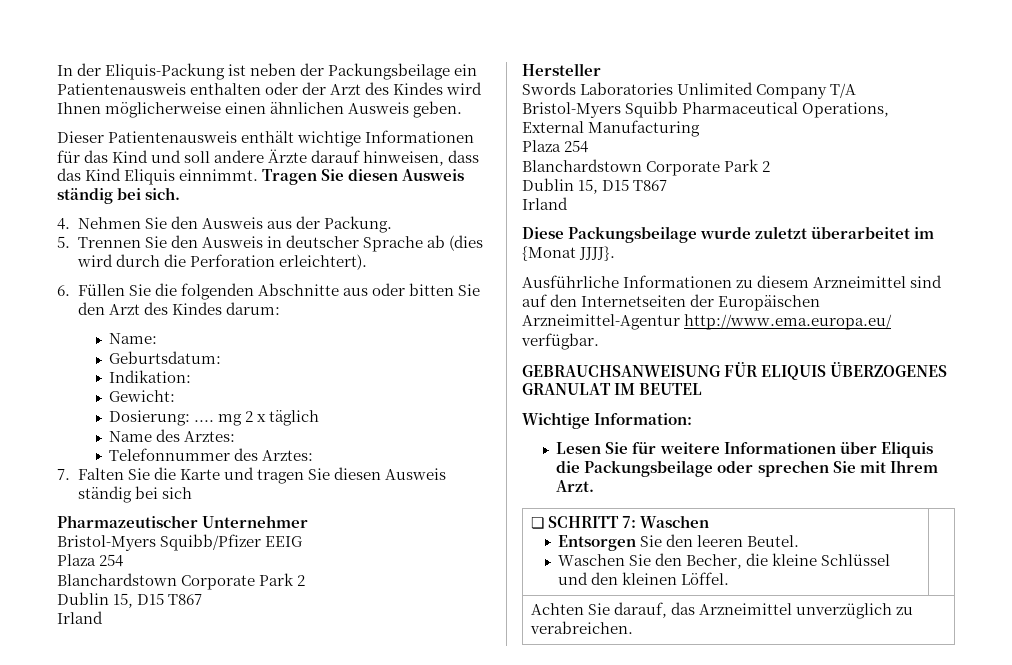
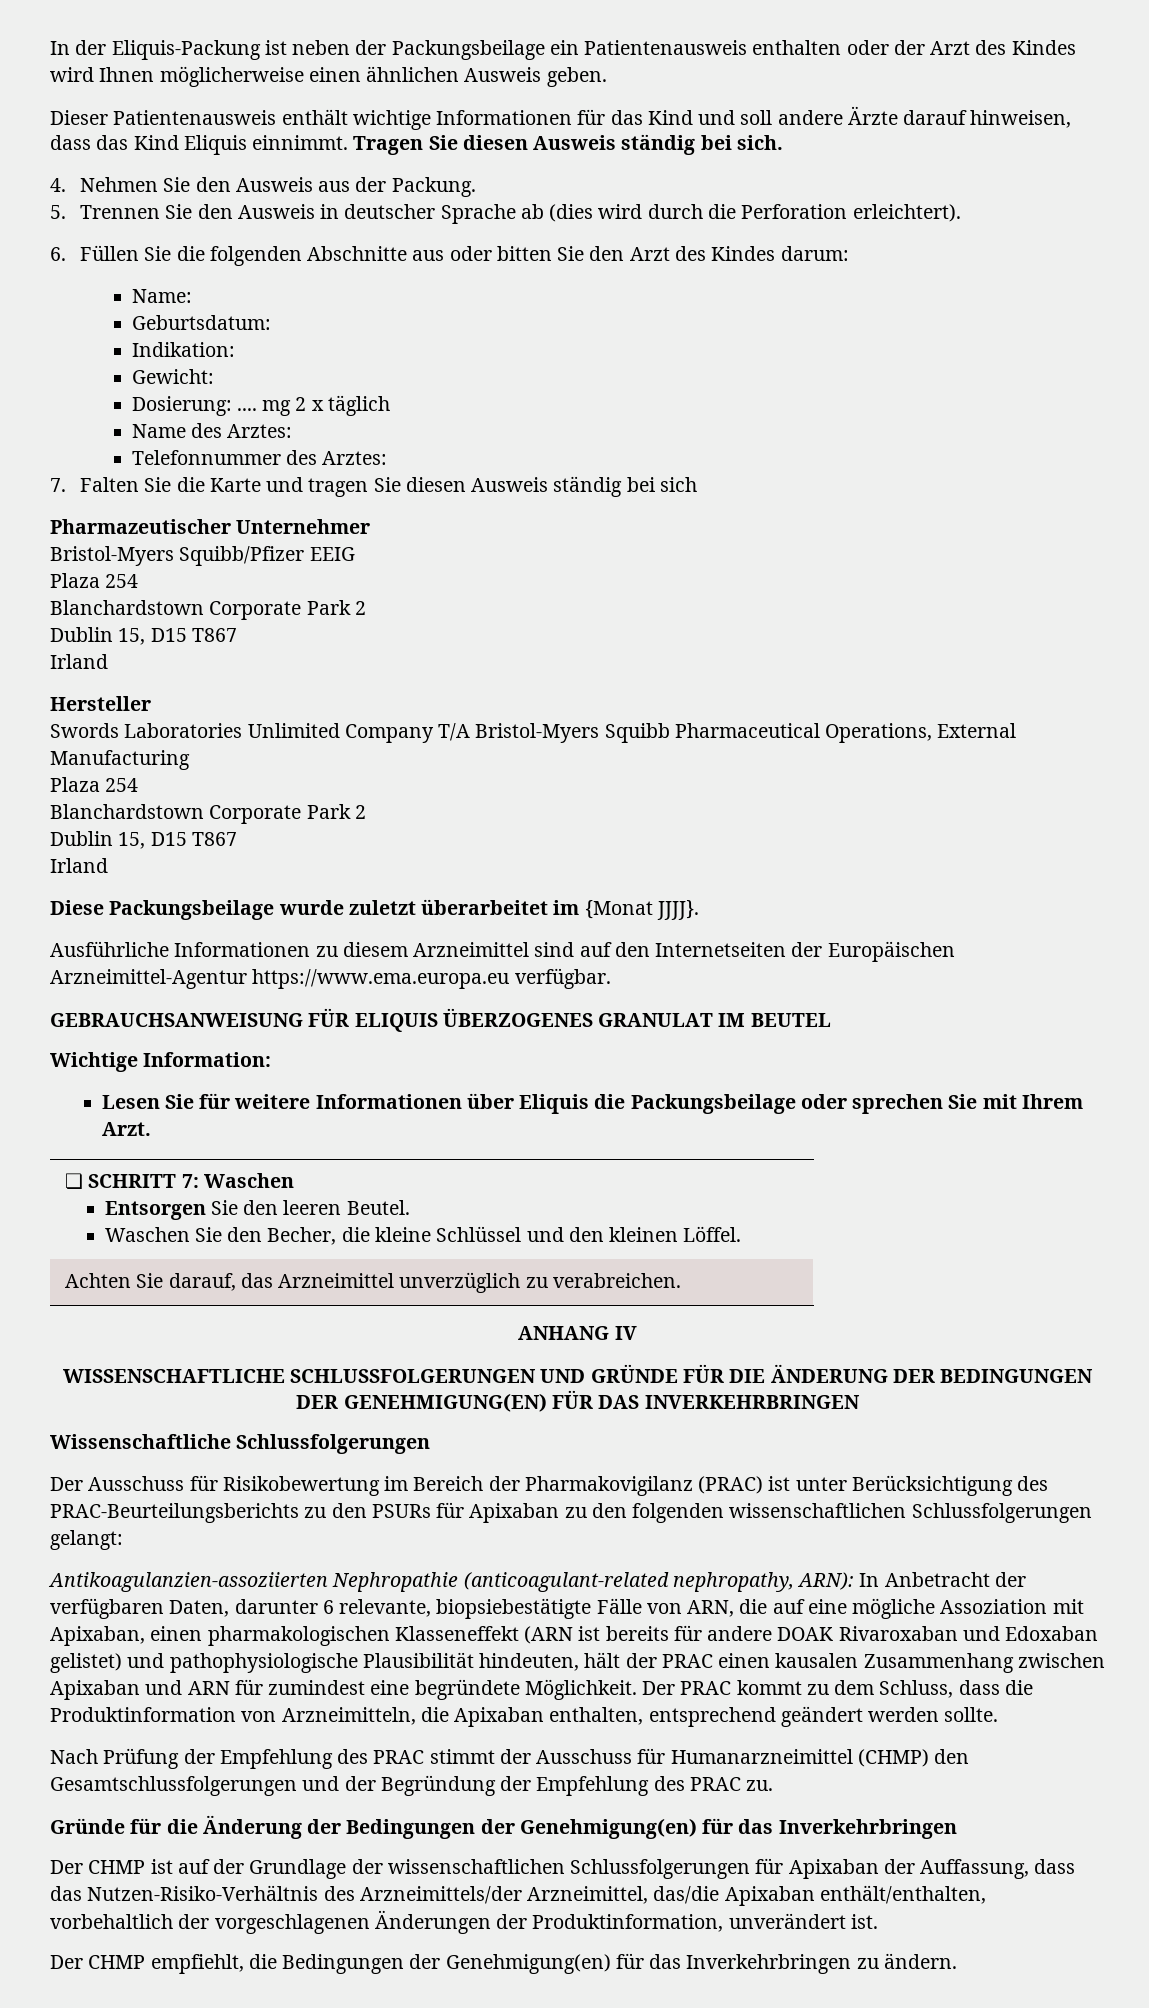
- Ausführliche Informationen zu diesem Arzneimittel sind auf den Internetseiten der Europäischen Arzneimittel-Agentur http://www.ema.europa.eu/ verfügbar.
+ Ausführliche Informationen zu diesem Arzneimittel sind auf den Internetseiten der Europäischen Arzneimittel-Agentur https://www.ema.europa.eu verfügbar.
+ ANHANG IV
+ WISSENSCHAFTLICHE SCHLUSSFOLGERUNGEN UND GRÜNDE FÜR DIE ÄNDERUNG DER BEDINGUNGEN DER GENEHMIGUNG(EN) FÜR DAS INVERKEHRBRINGEN
+ Wissenschaftliche Schlussfolgerungen
+ Der Ausschuss für Risikobewertung im Bereich der Pharmakovigilanz (PRAC) ist unter Berücksichtigung des PRAC-Beurteilungsberichts zu den PSURs für Apixaban zu den folgenden wissenschaftlichen Schlussfolgerungen gelangt:
+ Antikoagulanzien-assoziierten Nephropathie (anticoagulant-related nephropathy, ARN): In Anbetracht der verfügbaren Daten, darunter 6 relevante, biopsiebestätigte Fälle von ARN, die auf eine mögliche Assoziation mit Apixaban, einen pharmakologischen Klasseneffekt (ARN ist bereits für andere DOAK Rivaroxaban und Edoxaban gelistet) und pathophysiologische Plausibilität hindeuten, hält der PRAC einen kausalen Zusammenhang zwischen Apixaban und ARN für zumindest eine begründete Möglichkeit. Der PRAC kommt zu dem Schluss, dass die Produktinformation von Arzneimitteln, die Apixaban enthalten, entsprechend geändert werden sollte.
+ Nach Prüfung der Empfehlung des PRAC stimmt der Ausschuss für Humanarzneimittel (CHMP) den Gesamtschlussfolgerungen und der Begründung der Empfehlung des PRAC zu.
+ Gründe für die Änderung der Bedingungen der Genehmigung(en) für das Inverkehrbringen
+ Der CHMP ist auf der Grundlage der wissenschaftlichen Schlussfolgerungen für Apixaban der Auffassung, dass das Nutzen-Risiko-Verhältnis des Arzneimittels/der Arzneimittel, das/die Apixaban enthält/enthalten, vorbehaltlich der vorgeschlagenen Änderungen der Produktinformation, unverändert ist.
+ Der CHMP empfiehlt, die Bedingungen der Genehmigung(en) für das Inverkehrbringen zu ändern.

